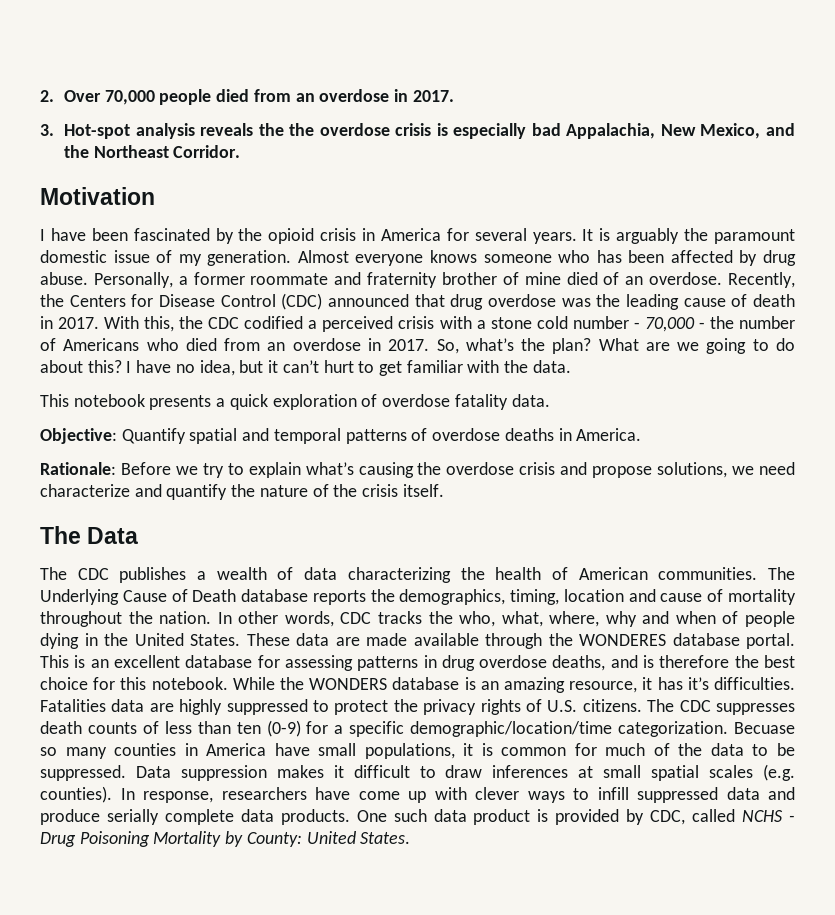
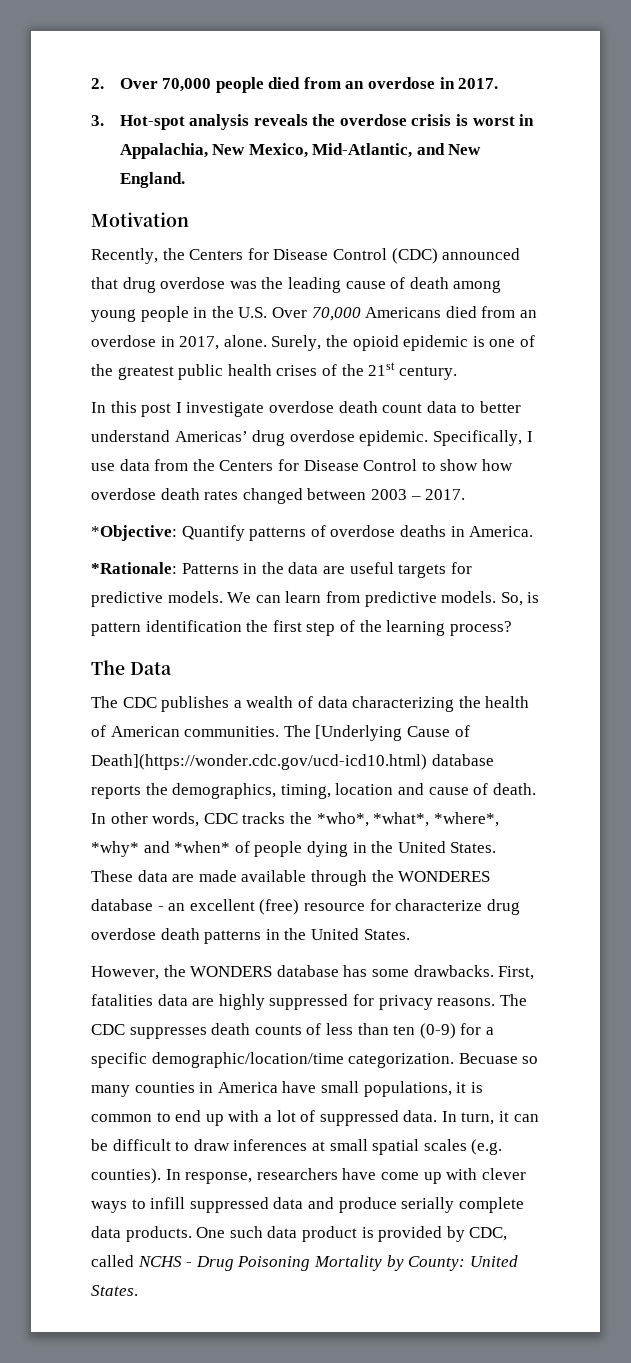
- 3. Hot-spot analysis reveals the the overdose crisis is especially bad Appalachia, New Mexico, and the Northeast Corridor.
+ 3. Hot-spot analysis reveals the overdose crisis is worst in Appalachia, New Mexico, Mid-Atlantic, and New England.
  Motivation
- I have been fascinated by the opioid crisis in America for several years. It is arguably the paramount domestic issue of my generation. Almost everyone knows someone who has been affected by drug abuse. Personally, a former roommate and fraternity brother of mine died of an overdose. Recently, the Centers for Disease Control (CDC) announced that drug overdose was the leading cause of death in 2017. With this, the CDC codified a perceived crisis with a stone cold number - 70,000 - the number of Americans who died from an overdose in 2017. So, what’s the plan? What are we going to do about this? I have no idea, but it can’t hurt to get familiar with the data.
- This notebook presents a quick exploration of overdose fatality data.
- Objective: Quantify spatial and temporal patterns of overdose deaths in America.
+ Recently, the Centers for Disease Control (CDC) announced that drug overdose was the leading cause of death among young people in the U.S. Over 70,000 Americans died from an overdose in 2017, alone. Surely, the opioid epidemic is one of the greatest public health crises of the 21st century.
+ In this post I investigate overdose death count data to better understand Americas’ drug overdose epidemic. Specifically, I use data from the Centers for Disease Control to show how overdose death rates changed between 2003 – 2017.
+ *Objective: Quantify patterns of overdose deaths in America.
- Rationale: Before we try to explain what’s causing the overdose crisis and propose solutions, we need characterize and quantify the nature of the crisis itself.
+ *Rationale: Patterns in the data are useful targets for predictive models. We can learn from predictive models. So, is pattern identification the first step of the learning process?
- The Underlying Cause of Death database reports the demographics, timing, location and cause of mortality throughout the nation.
+ The [Underlying Cause of Death](https://wonder.cdc.gov/ucd-icd10.html) database reports the demographics, timing, location and cause of death.
- In other words, CDC tracks the who, what, where, why and when of people dying in the United States.
+ In other words, CDC tracks the *who*, *what*, *where*, *why* and *when* of people dying in the United States.
- These data are made available through the WONDERES database portal. This is an excellent database for assessing patterns in drug overdose deaths, and is therefore the best choice for this notebook. While the WONDERS database is an amazing resource, it has it’s difficulties. Fatalities data are highly suppressed to protect the privacy rights of U.S. citizens.
+ These data are made available through the WONDERES database - an excellent (free) resource for characterize drug overdose death patterns in the United States.
+ However, the WONDERS database has some drawbacks. First, fatalities data are highly suppressed for privacy reasons.
- Becuase so many counties in America have small populations, it is common for much of the data to be suppressed. Data suppression makes it difficult to draw inferences at small spatial scales (e.g. counties).
+ Becuase so many counties in America have small populations, it is common to end up with a lot of suppressed data. In turn, it can be difficult to draw inferences at small spatial scales (e.g. counties).

